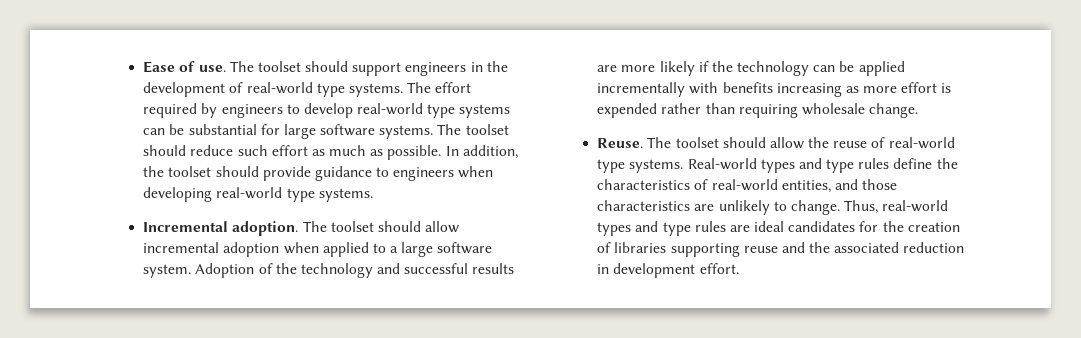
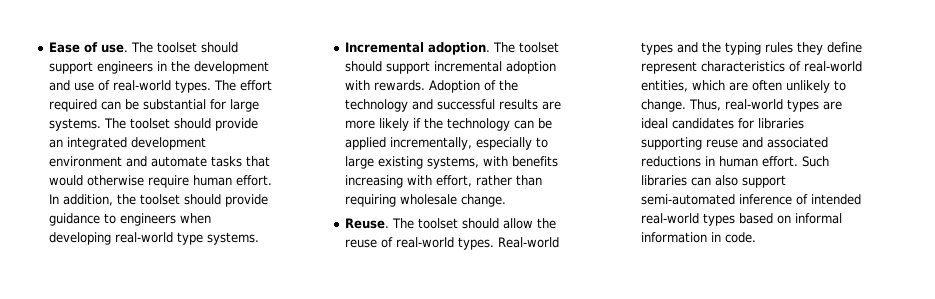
- The toolset should support engineers in the development of real-world type systems. The effort required by engineers to develop real-world type systems can be substantial for large software systems.
+ The toolset should support engineers in the development and use of real-world types. The effort required can be substantial for large systems.
- The toolset should reduce such effort as much as possible.
+ The toolset should provide an integrated development environment and automate tasks that would otherwise require human effort.
- The toolset should allow incremental adoption when applied to a large software system.
+ The toolset should support incremental adoption with rewards.
- Adoption of the technology and successful results are more likely if the technology can be applied incrementally with benefits increasing as more effort is expended rather than requiring wholesale change.
+ Adoption of the technology and successful results are more likely if the technology can be applied incrementally, especially to large existing systems, with benefits increasing with effort, rather than requiring wholesale change.
- The toolset should allow the reuse of real-world type systems.
+ The toolset should allow the reuse of real-world types.
- Real-world types and type rules define the characteristics of real-world entities, and those characteristics are unlikely to change.
+ Real-world types and the typing rules they define represent characteristics of real-world entities, which are often unlikely to change.
- Thus, real-world types and type rules are ideal candidates for the creation of libraries supporting reuse and the associated reduction in development effort.
+ Thus, real-world types are ideal candidates for libraries supporting reuse and associated reductions in human effort. Such libraries can also support semi-automated inference of intended real-world types based on informal information in code.

